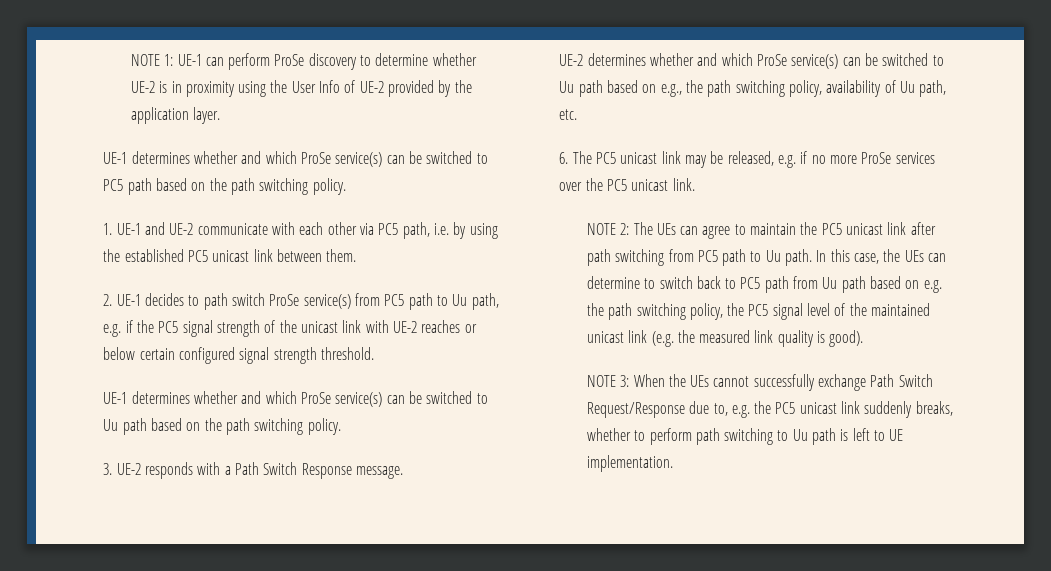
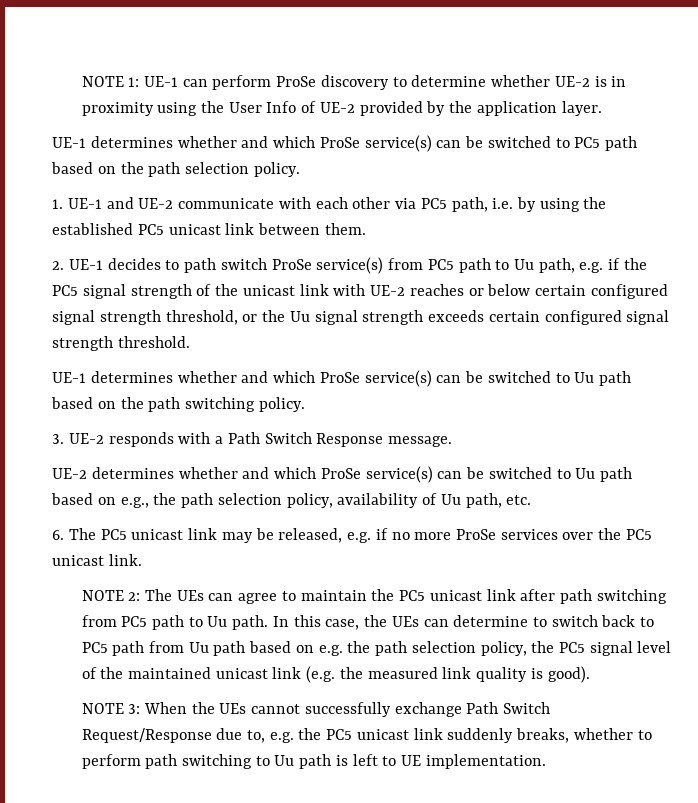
- UE-1 determines whether and which ProSe service(s) can be switched to PC5 path based on the path switching policy.
+ UE-1 determines whether and which ProSe service(s) can be switched to PC5 path based on the path selection policy.
- 2. UE-1 decides to path switch ProSe service(s) from PC5 path to Uu path, e.g. if the PC5 signal strength of the unicast link with UE-2 reaches or below certain configured signal strength threshold.
+ 2. UE-1 decides to path switch ProSe service(s) from PC5 path to Uu path, e.g. if the PC5 signal strength of the unicast link with UE-2 reaches or below certain configured signal strength threshold, or the Uu signal strength exceeds certain configured signal strength threshold.
- UE-2 determines whether and which ProSe service(s) can be switched to Uu path based on e.g., the path switching policy, availability of Uu path, etc.
+ UE-2 determines whether and which ProSe service(s) can be switched to Uu path based on e.g., the path selection policy, availability of Uu path, etc.
- In this case, the UEs can determine to switch back to PC5 path from Uu path based on e.g. the path switching policy, the PC5 signal level of the maintained unicast link (e.g. the measured link quality is good).
+ In this case, the UEs can determine to switch back to PC5 path from Uu path based on e.g. the path selection policy, the PC5 signal level of the maintained unicast link (e.g. the measured link quality is good).

